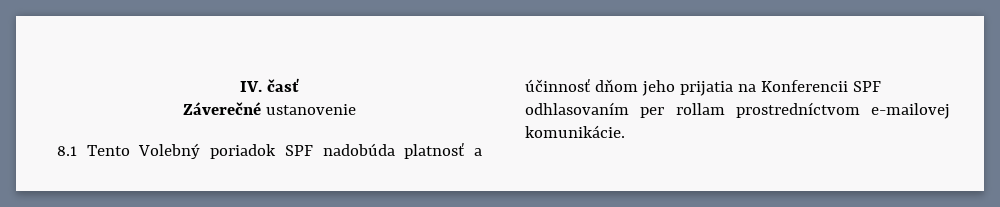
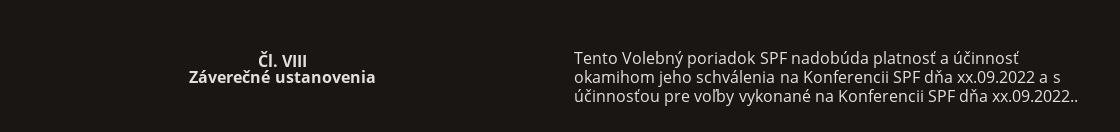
- IV. časť
+ Čl. VIII
- Záverečné ustanovenie
- 8.1 Tento Volebný poriadok SPF nadobúda platnosť a účinnosť dňom jeho prijatia na Konferencii SPF odhlasovaním per rollam prostredníctvom e-mailovej komunikácie.
+ Záverečné ustanovenia
+ Tento Volebný poriadok SPF nadobúda platnosť a účinnosť okamihom jeho schválenia na Konferencii SPF dňa xx.09.2022 a s účinnosťou pre voľby vykonané na Konferencii SPF dňa xx.09.2022..

